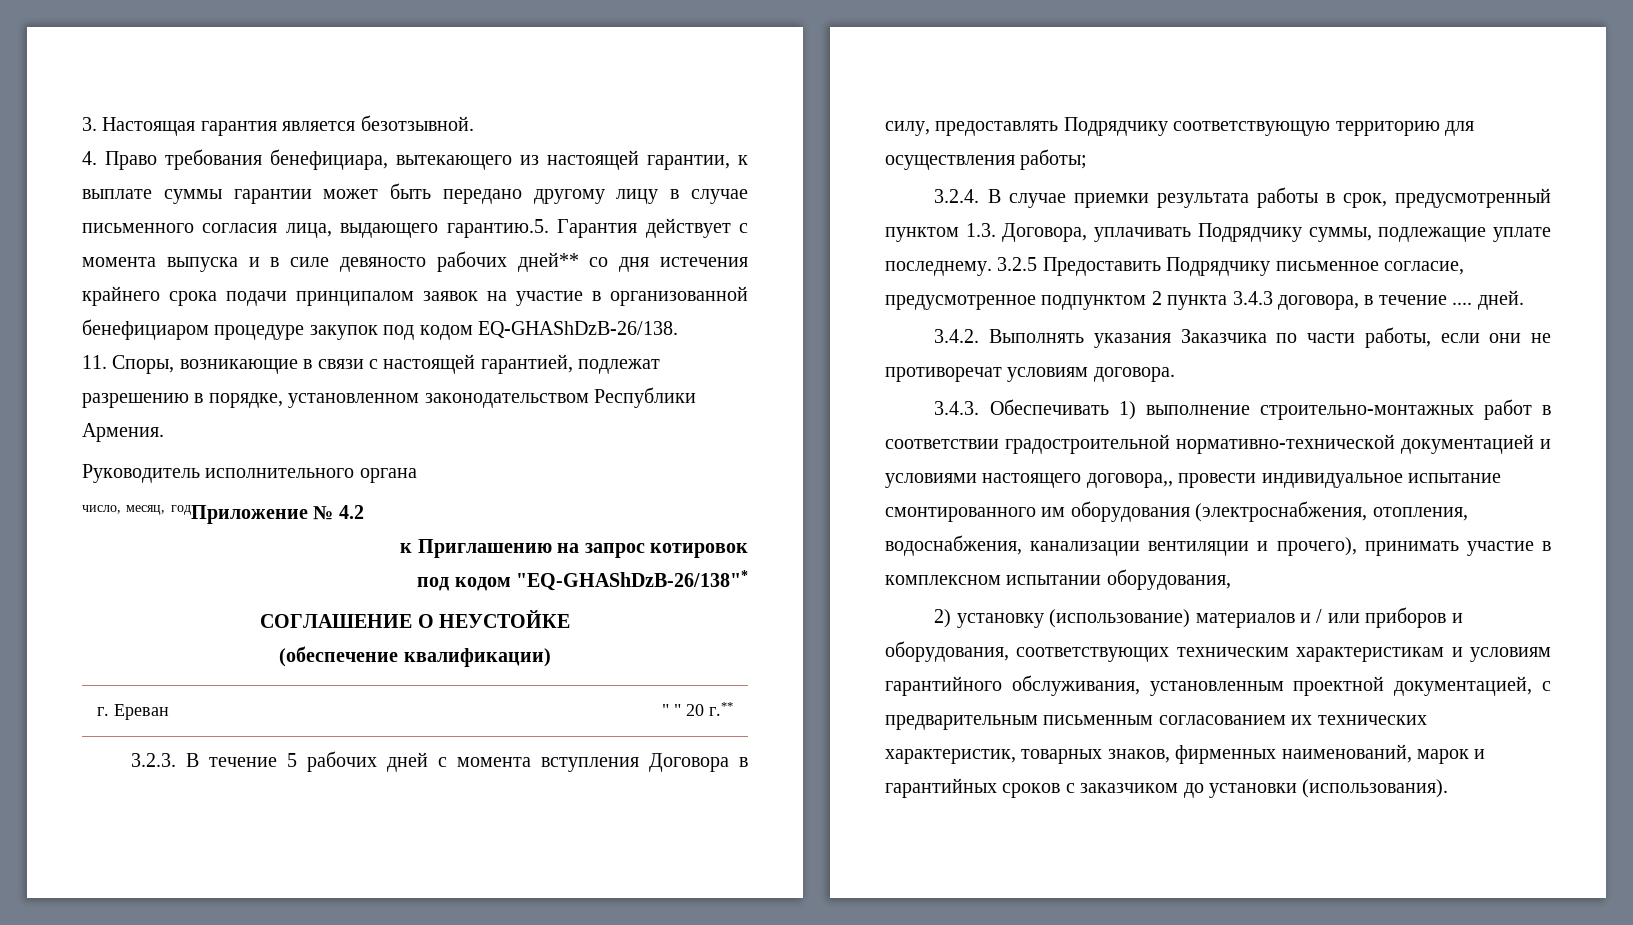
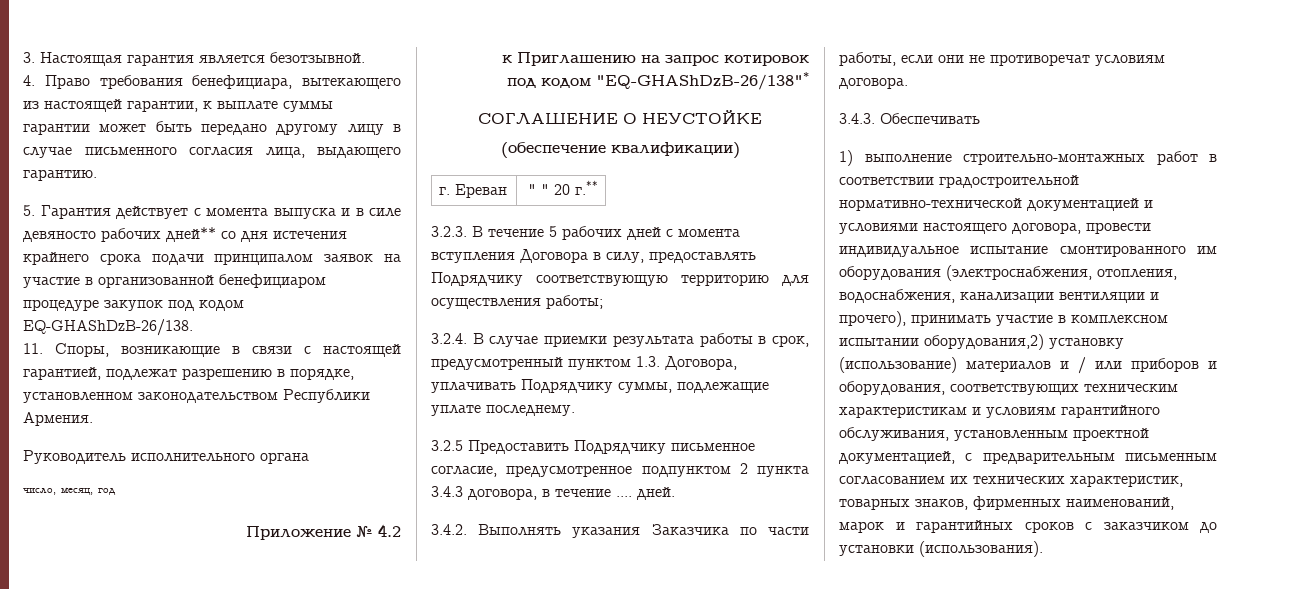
- 4. Право требования бенефициара, вытекающего из настоящей гарантии, к выплате суммы гарантии может быть передано другому лицу в случае письменного согласия лица, выдающего гарантию.5. Гарантия действует с момента выпуска и в силе девяносто рабочих дней** со дня истечения крайнего срока подачи принципалом заявок на участие в организованной бенефициаром процедуре закупок под кодом EQ-GHAShDzB-26/138.
+ 4. Право требования бенефициара, вытекающего из настоящей гарантии, к выплате суммы гарантии может быть передано другому лицу в случае письменного согласия лица, выдающего гарантию.
+ 5. Гарантия действует с момента выпуска и в силе девяносто рабочих дней** со дня истечения крайнего срока подачи принципалом заявок на участие в организованной бенефициаром процедуре закупок под кодом EQ-GHAShDzB-26/138.
- число, месяц, годПриложение № 4.2
+ число, месяц, год
+ Приложение № 4.2
- 3.2.4. В случае приемки результата работы в срок, предусмотренный пунктом 1.3. Договора, уплачивать Подрядчику суммы, подлежащие уплате последнему. 3.2.5 Предоставить Подрядчику письменное согласие, предусмотренное подпунктом 2 пункта 3.4.3 договора, в течение .... дней.
+ 3.2.4. В случае приемки результата работы в срок, предусмотренный пунктом 1.3. Договора, уплачивать Подрядчику суммы, подлежащие уплате последнему.
+ 3.2.5 Предоставить Подрядчику письменное согласие, предусмотренное подпунктом 2 пункта 3.4.3 договора, в течение .... дней.
- 3.4.3. Обеспечивать 1) выполнение строительно-монтажных работ в соответствии градостроительной нормативно-технической документацией и условиями настоящего договора,, провести индивидуальнoe испытание смонтированного им оборудования (электроснабжения, отопления, водоснабжения, канализации вентиляции и прочего), принимать участие в комплексном испытании оборудования,
- 2) установку (использование) материалов и / или приборов и оборудования, соответствующих техническим характеристикам и условиям гарантийного обслуживания, установленным проектной документацией, с предварительным письменным согласованием их технических характеристик, товарных знаков, фирменных наименований, марок и гарантийных сроков с заказчиком до установки (использования).
+ 3.4.3. Обеспечивать
+ 1) выполнение строительно-монтажных работ в соответствии градостроительной нормативно-технической документацией и условиями настоящего договора, провести индивидуальнoe испытание смонтированного им оборудования (электроснабжения, отопления, водоснабжения, канализации вентиляции и прочего), принимать участие в комплексном испытании оборудования,2) установку (использование) материалов и / или приборов и оборудования, соответствующих техническим характеристикам и условиям гарантийного обслуживания, установленным проектной документацией, с предварительным письменным согласованием их технических характеристик, товарных знаков, фирменных наименований, марок и гарантийных сроков с заказчиком до установки (использования).

